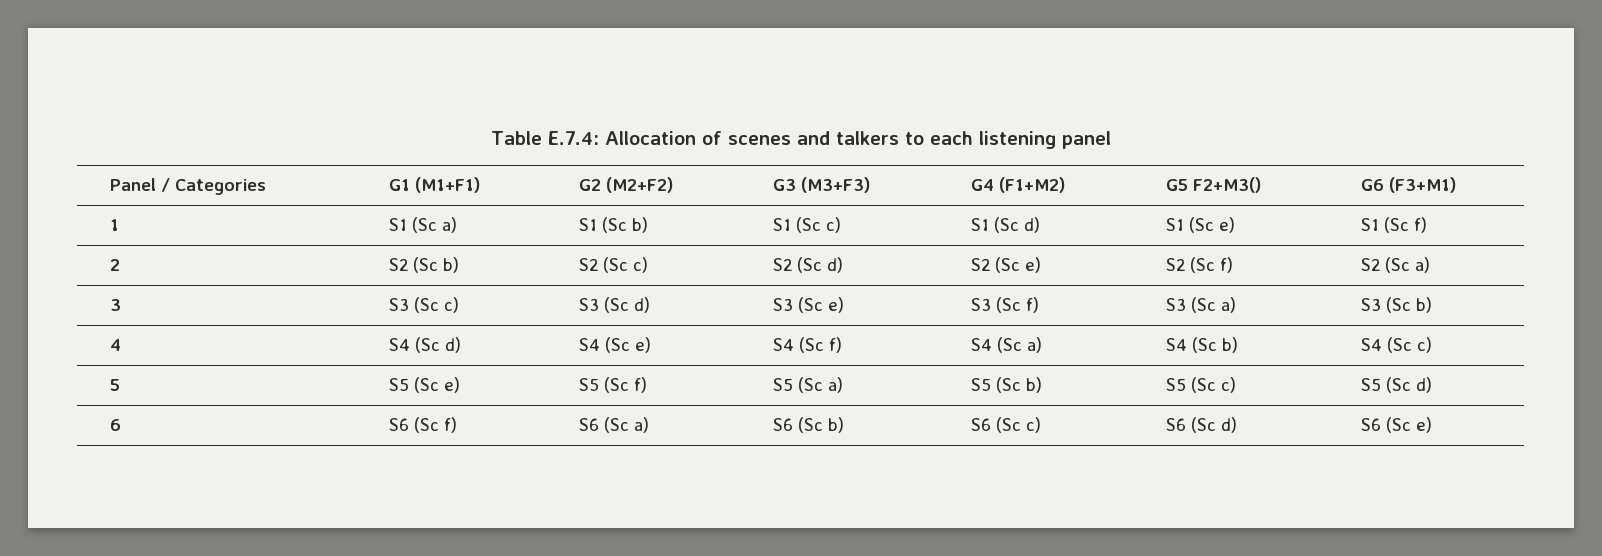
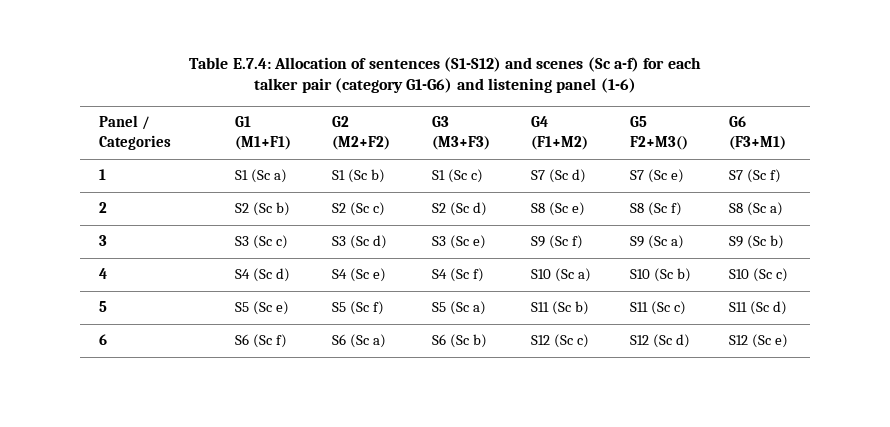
- Table E.7.4: Allocation of scenes and talkers to each listening panel
+ Table E.7.4: Allocation of sentences (S1-S12) and scenes (Sc a-f) for each
+ talker pair (category G1-G6) and listening panel (1-6)
- 1 | S1 (Sc a) | S1 (Sc b) | S1 (Sc c) | S1 (Sc d) | S1 (Sc e) | S1 (Sc f)
+ 1 | S1 (Sc a) | S1 (Sc b) | S1 (Sc c) | S7 (Sc d) | S7 (Sc e) | S7 (Sc f)
- 2 | S2 (Sc b) | S2 (Sc c) | S2 (Sc d) | S2 (Sc e) | S2 (Sc f) | S2 (Sc a)
+ 2 | S2 (Sc b) | S2 (Sc c) | S2 (Sc d) | S8 (Sc e) | S8 (Sc f) | S8 (Sc a)
- 3 | S3 (Sc c) | S3 (Sc d) | S3 (Sc e) | S3 (Sc f) | S3 (Sc a) | S3 (Sc b)
+ 3 | S3 (Sc c) | S3 (Sc d) | S3 (Sc e) | S9 (Sc f) | S9 (Sc a) | S9 (Sc b)
- 4 | S4 (Sc d) | S4 (Sc e) | S4 (Sc f) | S4 (Sc a) | S4 (Sc b) | S4 (Sc c)
+ 4 | S4 (Sc d) | S4 (Sc e) | S4 (Sc f) | S10 (Sc a) | S10 (Sc b) | S10 (Sc c)
- 5 | S5 (Sc e) | S5 (Sc f) | S5 (Sc a) | S5 (Sc b) | S5 (Sc c) | S5 (Sc d)
+ 5 | S5 (Sc e) | S5 (Sc f) | S5 (Sc a) | S11 (Sc b) | S11 (Sc c) | S11 (Sc d)
- 6 | S6 (Sc f) | S6 (Sc a) | S6 (Sc b) | S6 (Sc c) | S6 (Sc d) | S6 (Sc e)
+ 6 | S6 (Sc f) | S6 (Sc a) | S6 (Sc b) | S12 (Sc c) | S12 (Sc d) | S12 (Sc e)

